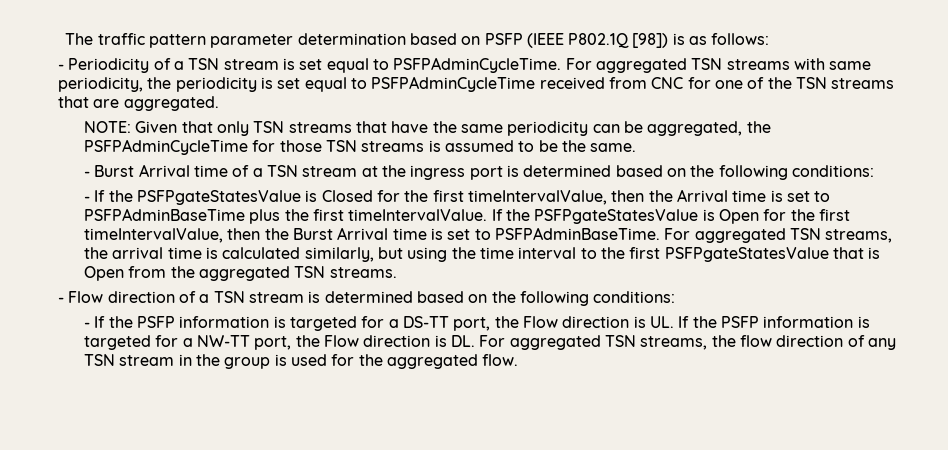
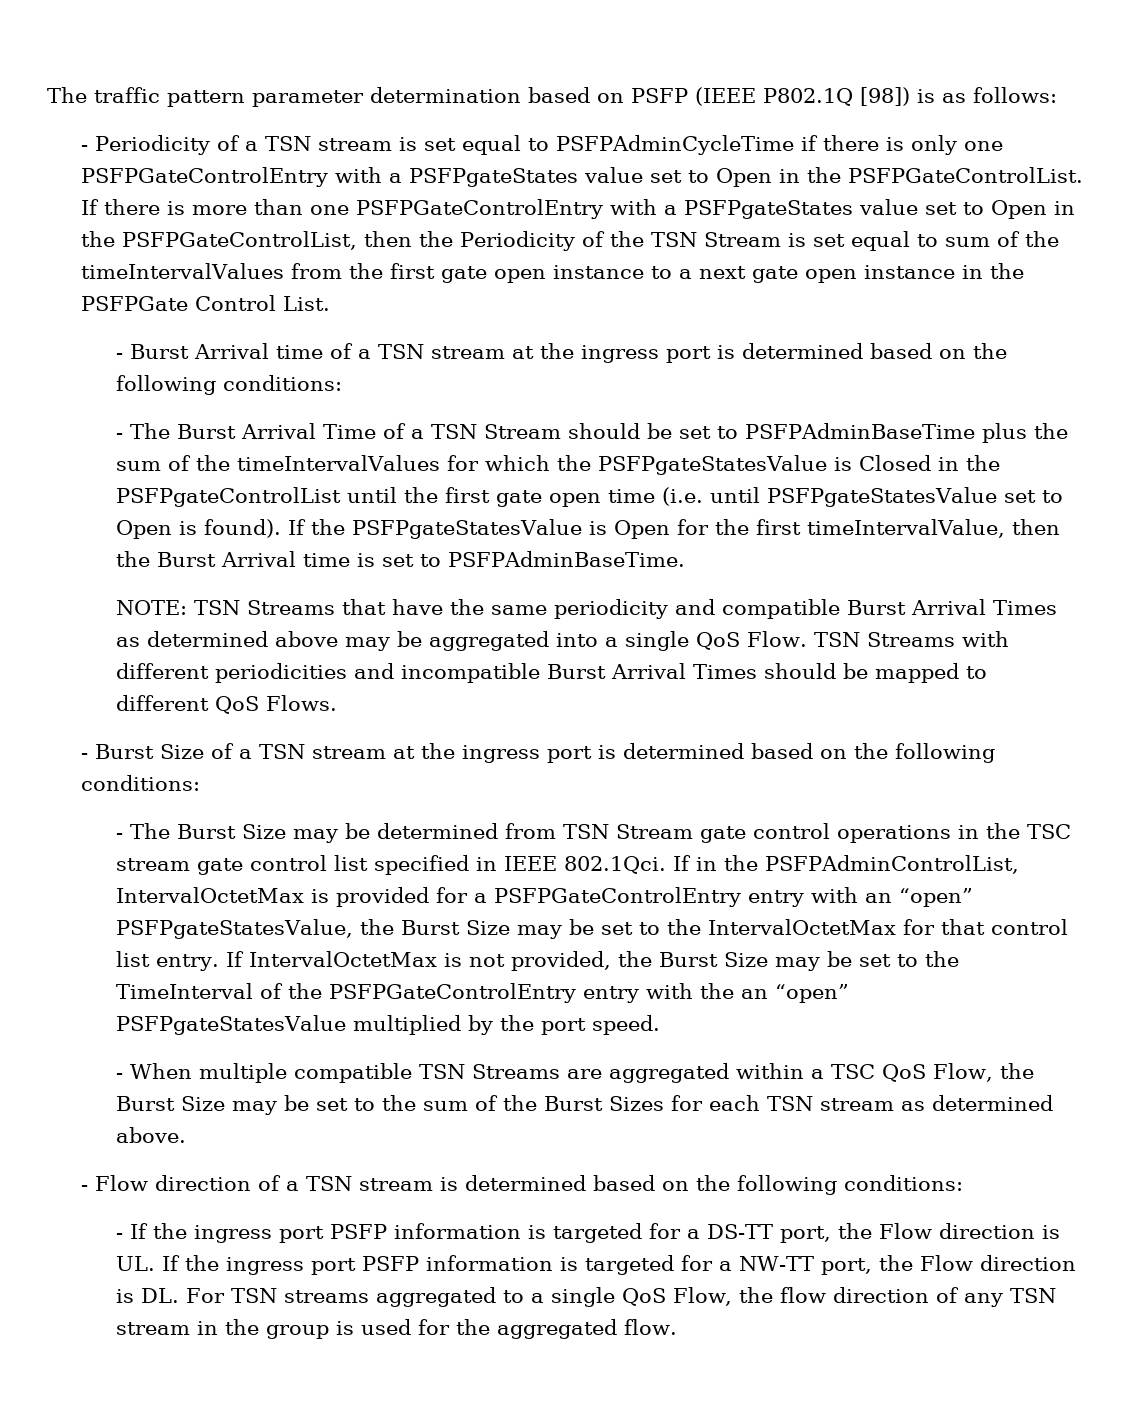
- - Periodicity of a TSN stream is set equal to PSFPAdminCycleTime. For aggregated TSN streams with same periodicity, the periodicity is set equal to PSFPAdminCycleTime received from CNC for one of the TSN streams that are aggregated.
- NOTE: Given that only TSN streams that have the same periodicity can be aggregated, the PSFPAdminCycleTime for those TSN streams is assumed to be the same.
+ - Periodicity of a TSN stream is set equal to PSFPAdminCycleTime if there is only one PSFPGateControlEntry with a PSFPgateStates value set to Open in the PSFPGateControlList. If there is more than one PSFPGateControlEntry with a PSFPgateStates value set to Open in the PSFPGateControlList, then the Periodicity of the TSN Stream is set equal to sum of the timeIntervalValues from the first gate open instance to a next gate open instance in the PSFPGate Control List.
- - If the PSFPgateStatesValue is Closed for the first timeIntervalValue, then the Arrival time is set to PSFPAdminBaseTime plus the first timeIntervalValue.
+ - The Burst Arrival Time of a TSN Stream should be set to PSFPAdminBaseTime plus the sum of the timeIntervalValues for which the PSFPgateStatesValue is Closed in the PSFPgateControlList until the first gate open time (i.e. until PSFPgateStatesValue set to Open is found).
- If the PSFPgateStatesValue is Open for the first timeIntervalValue, then the Burst Arrival time is set to PSFPAdminBaseTime. For aggregated TSN streams, the arrival time is calculated similarly, but using the time interval to the first PSFPgateStatesValue that is Open from the aggregated TSN streams.
+ If the PSFPgateStatesValue is Open for the first timeIntervalValue, then the Burst Arrival time is set to PSFPAdminBaseTime.
+ NOTE: TSN Streams that have the same periodicity and compatible Burst Arrival Times as determined above may be aggregated into a single QoS Flow. TSN Streams with different periodicities and incompatible Burst Arrival Times should be mapped to different QoS Flows.
+ - Burst Size of a TSN stream at the ingress port is determined based on the following conditions:
+ - The Burst Size may be determined from TSN Stream gate control operations in the TSC stream gate control list specified in IEEE 802.1Qci. If in the PSFPAdminControlList, IntervalOctetMax is provided for a PSFPGateControlEntry entry with an “open” PSFPgateStatesValue, the Burst Size may be set to the IntervalOctetMax for that control list entry. If IntervalOctetMax is not provided, the Burst Size may be set to the TimeInterval of the PSFPGateControlEntry entry with the an “open” PSFPgateStatesValue multiplied by the port speed.
+ - When multiple compatible TSN Streams are aggregated within a TSC QoS Flow, the Burst Size may be set to the sum of the Burst Sizes for each TSN stream as determined above.
- - If the PSFP information is targeted for a DS-TT port, the Flow direction is UL. If the PSFP information is targeted for a NW-TT port, the Flow direction is DL. For aggregated TSN streams, the flow direction of any TSN stream in the group is used for the aggregated flow.
+ - If the ingress port PSFP information is targeted for a DS-TT port, the Flow direction is UL. If the ingress port PSFP information is targeted for a NW-TT port, the Flow direction is DL. For TSN streams aggregated to a single QoS Flow, the flow direction of any TSN stream in the group is used for the aggregated flow.

